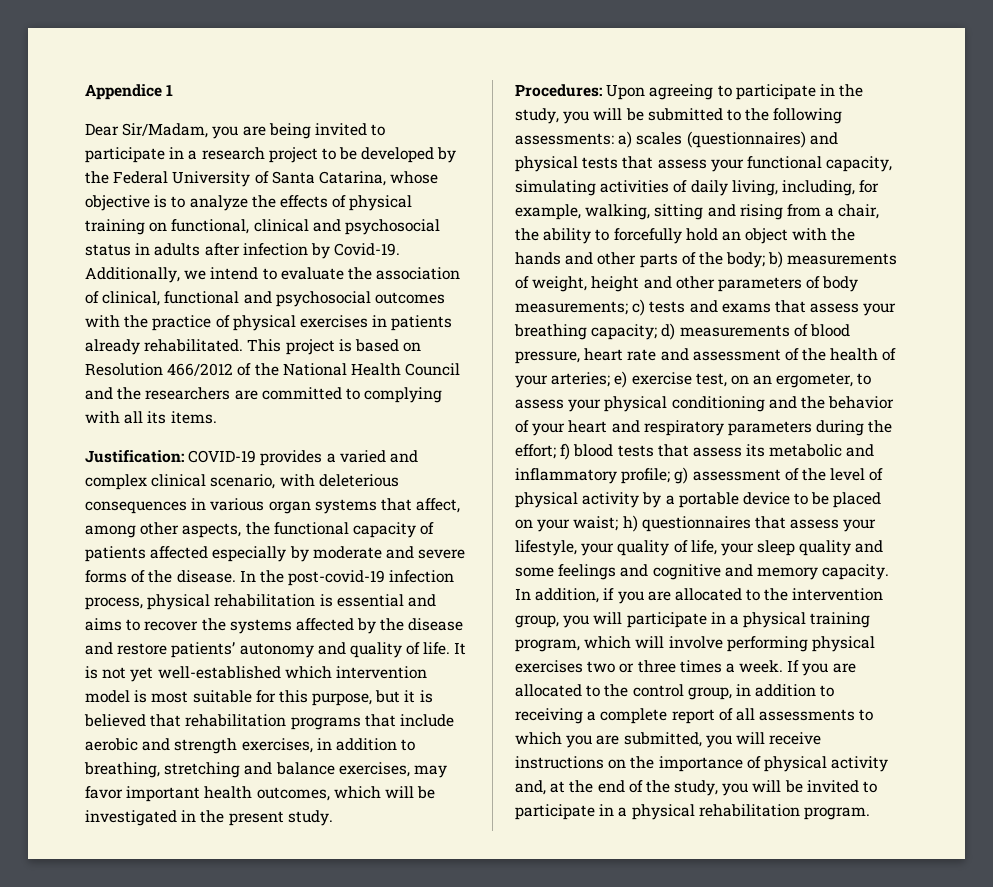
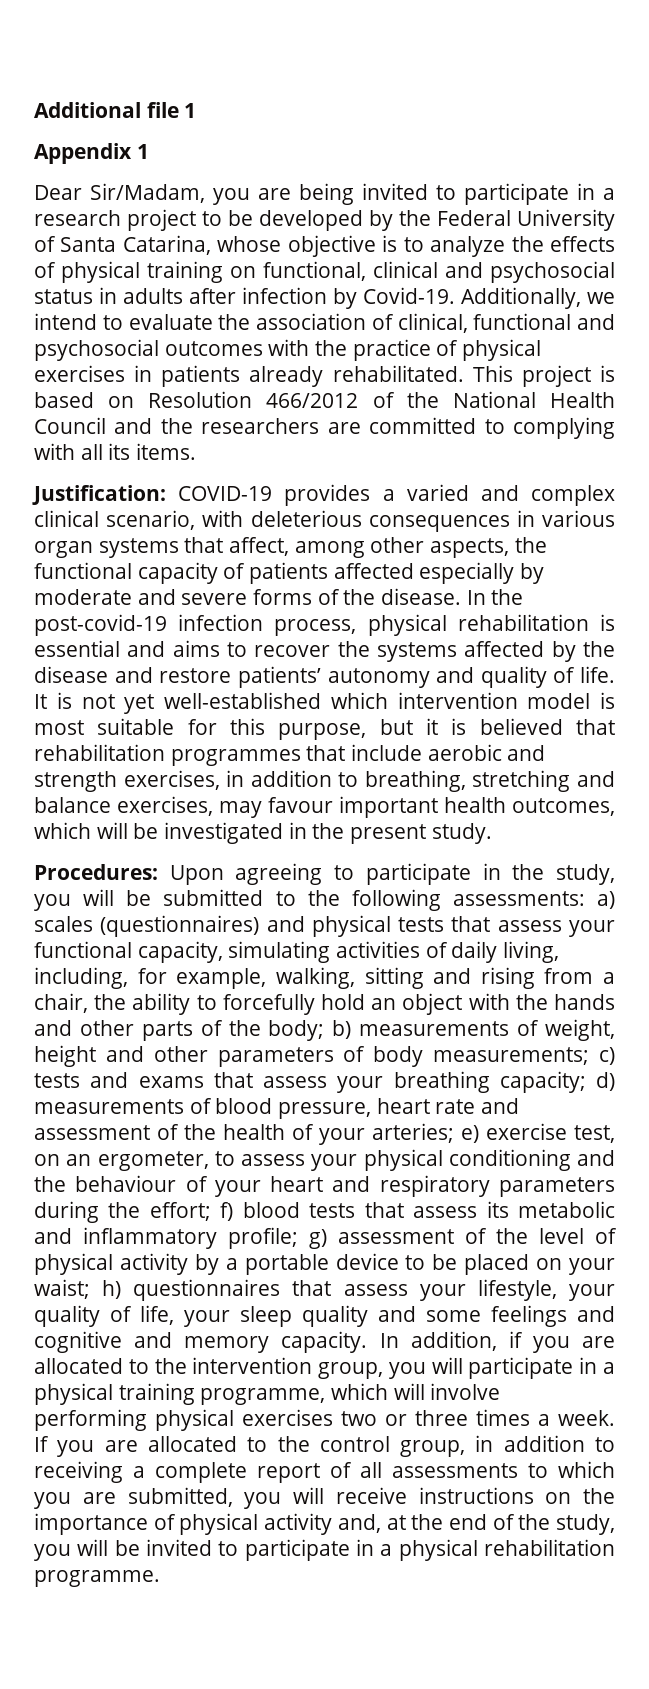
- Appendice 1
+ Additional file 1
+ Appendix 1
- It is not yet well-established which intervention model is most suitable for this purpose, but it is believed that rehabilitation programs that include aerobic and strength exercises, in addition to breathing, stretching and balance exercises, may favor important health outcomes, which will be investigated in the present study.
+ It is not yet well-established which intervention model is most suitable for this purpose, but it is believed that rehabilitation programmes that include aerobic and strength exercises, in addition to breathing, stretching and balance exercises, may favour important health outcomes, which will be investigated in the present study.
- e) exercise test, on an ergometer, to assess your physical conditioning and the behavior of your heart and respiratory parameters during the effort;
+ e) exercise test, on an ergometer, to assess your physical conditioning and the behaviour of your heart and respiratory parameters during the effort;
- In addition, if you are allocated to the intervention group, you will participate in a physical training program, which will involve performing physical exercises two or three times a week.
+ In addition, if you are allocated to the intervention group, you will participate in a physical training programme, which will involve performing physical exercises two or three times a week.
- If you are allocated to the control group, in addition to receiving a complete report of all assessments to which you are submitted, you will receive instructions on the importance of physical activity and, at the end of the study, you will be invited to participate in a physical rehabilitation program.
+ If you are allocated to the control group, in addition to receiving a complete report of all assessments to which you are submitted, you will receive instructions on the importance of physical activity and, at the end of the study, you will be invited to participate in a physical rehabilitation programme.

